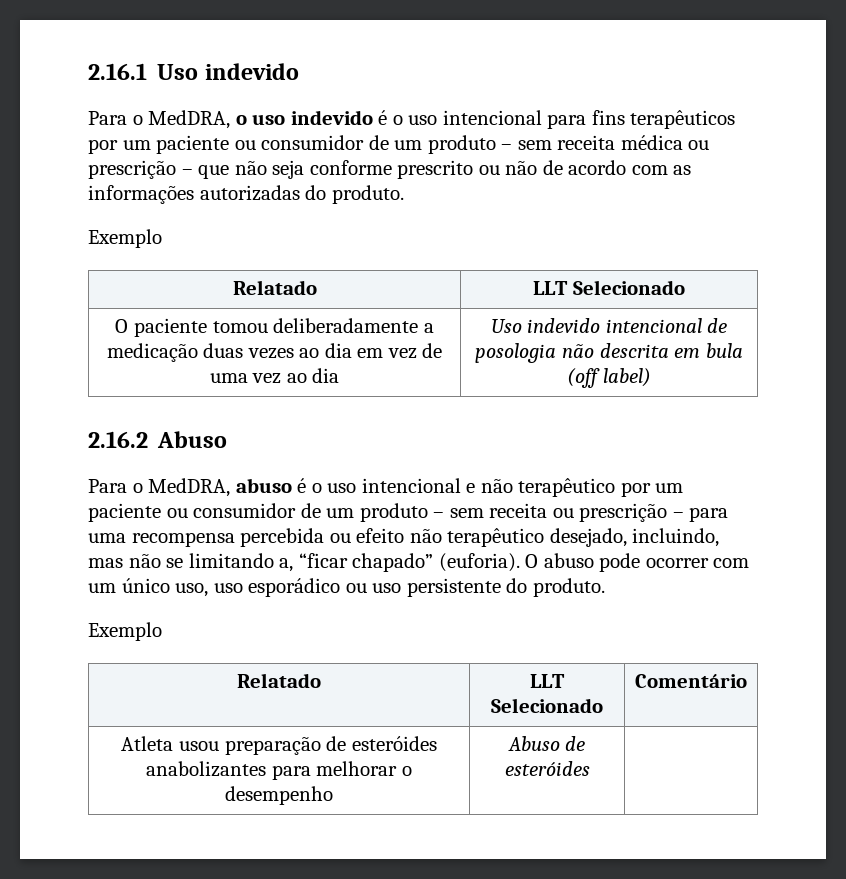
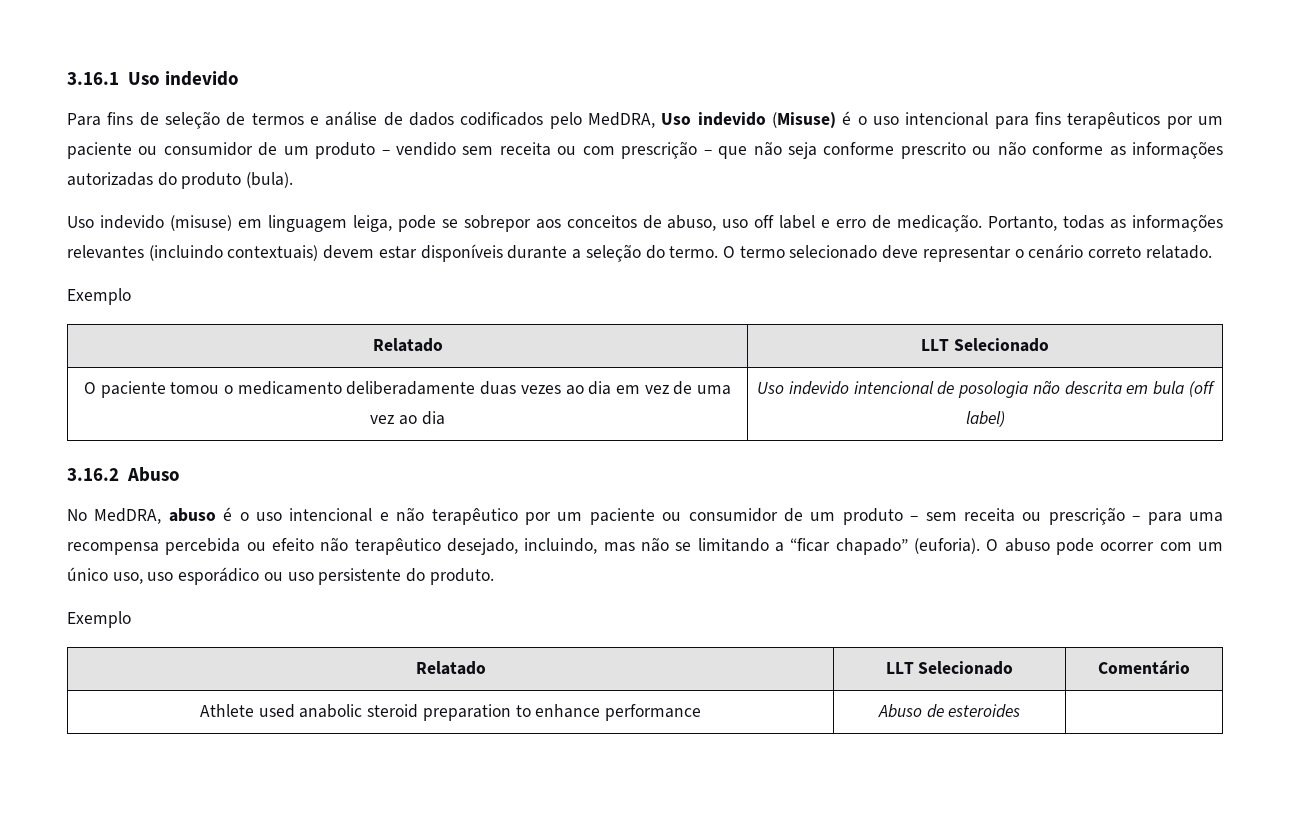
- 2.16.1 Uso indevido
+ 3.16.1 Uso indevido
- Para o MedDRA, o uso indevido é o uso intencional para fins terapêuticos por um paciente ou consumidor de um produto – sem receita médica ou prescrição – que não seja conforme prescrito ou não de acordo com as informações autorizadas do produto.
+ Para fins de seleção de termos e análise de dados codificados pelo MedDRA, Uso indevido (Misuse) é o uso intencional para fins terapêuticos por um paciente ou consumidor de um produto – vendido sem receita ou com prescrição – que não seja conforme prescrito ou não conforme as informações autorizadas do produto (bula).
+ Uso indevido (misuse) em linguagem leiga, pode se sobrepor aos conceitos de abuso, uso off label e erro de medicação. Portanto, todas as informações relevantes (incluindo contextuais) devem estar disponíveis durante a seleção do termo. O termo selecionado deve representar o cenário correto relatado.
- O paciente tomou deliberadamente a medicação duas vezes ao dia em vez de uma vez ao dia | Uso indevido intencional de posologia não descrita em bula (off label)
+ O paciente tomou o medicamento deliberadamente duas vezes ao dia em vez de uma vez ao dia | Uso indevido intencional de posologia não descrita em bula (off label)
- 2.16.2 Abuso
+ 3.16.2 Abuso
- Para o MedDRA, abuso é o uso intencional e não terapêutico por um paciente ou consumidor de um produto – sem receita ou prescrição – para uma recompensa percebida ou efeito não terapêutico desejado, incluindo, mas não se limitando a, “ficar chapado” (euforia).
+ No MedDRA, abuso é o uso intencional e não terapêutico por um paciente ou consumidor de um produto – sem receita ou prescrição – para uma recompensa percebida ou efeito não terapêutico desejado, incluindo, mas não se limitando a “ficar chapado” (euforia).
- Atleta usou preparação de esteróides anabolizantes para melhorar o desempenho | Abuso de esteróides |
+ Athlete used anabolic steroid preparation to enhance performance | Abuso de esteroides |

